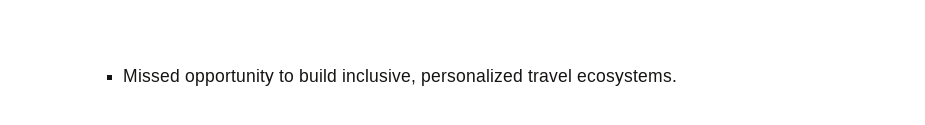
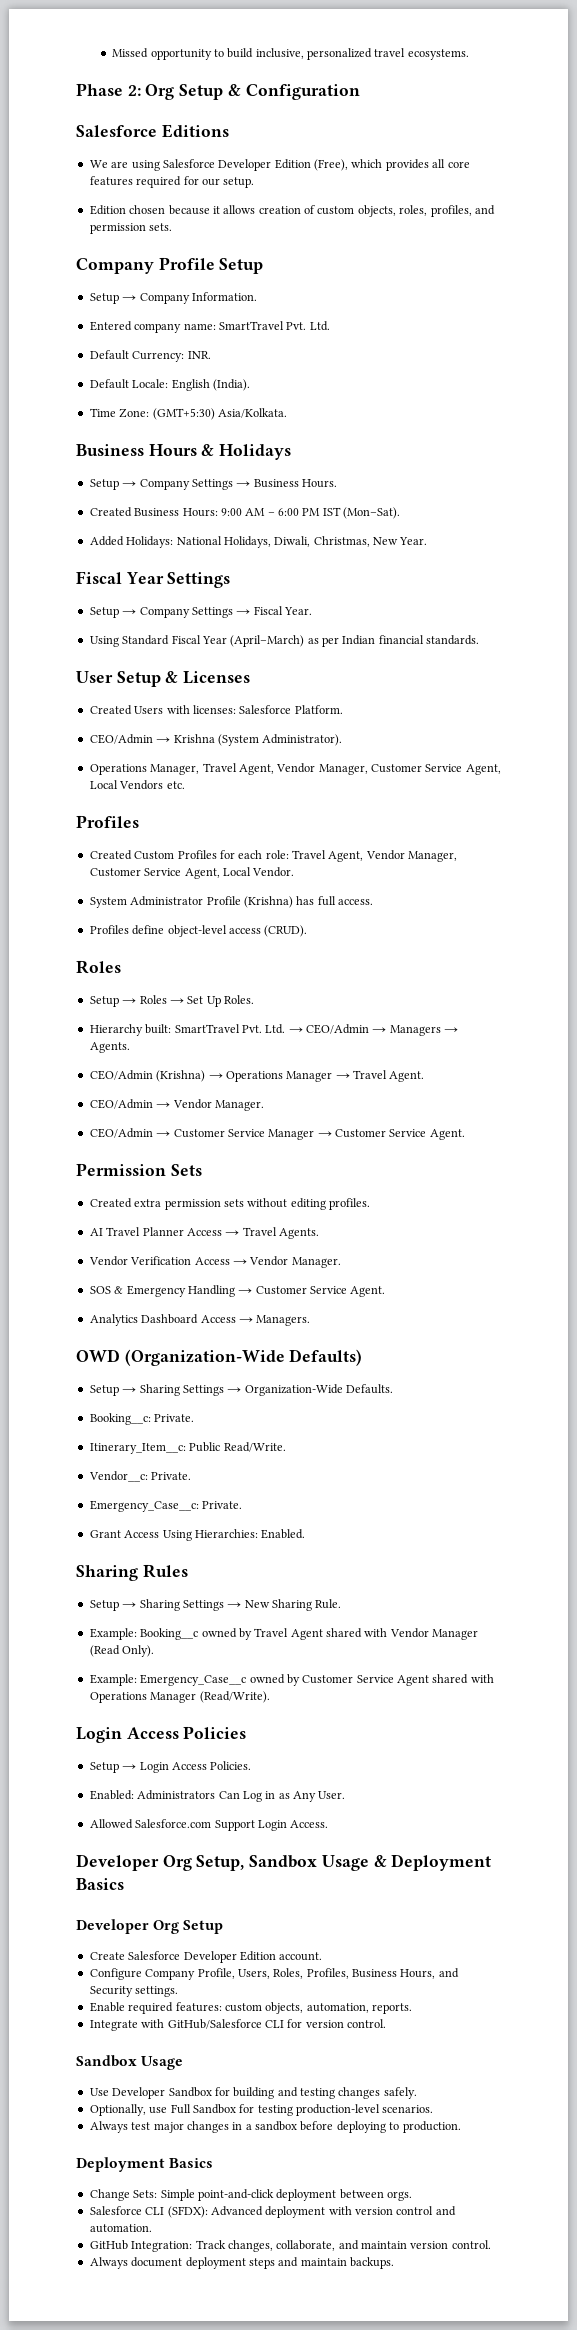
+ Phase 2: Org Setup & Configuration
+ Salesforce Editions
+ We are using Salesforce Developer Edition (Free), which provides all core features required for our setup.
+ Edition chosen because it allows creation of custom objects, roles, profiles, and permission sets.
+ Company Profile Setup
+ Setup → Company Information.
+ Entered company name: SmartTravel Pvt. Ltd.
+ Default Currency: INR.
+ Default Locale: English (India).
+ Time Zone: (GMT+5:30) Asia/Kolkata.
+ Business Hours & Holidays
+ Setup → Company Settings → Business Hours.
+ Created Business Hours: 9:00 AM – 6:00 PM IST (Mon–Sat).
+ Added Holidays: National Holidays, Diwali, Christmas, New Year.
+ Fiscal Year Settings
+ Setup → Company Settings → Fiscal Year.
+ Using Standard Fiscal Year (April–March) as per Indian financial standards.
+ User Setup & Licenses
+ Created Users with licenses: Salesforce Platform.
+ CEO/Admin → Krishna (System Administrator).
+ Operations Manager, Travel Agent, Vendor Manager, Customer Service Agent, Local Vendors etc.
+ Profiles
+ Created Custom Profiles for each role: Travel Agent, Vendor Manager, Customer Service Agent, Local Vendor.
+ System Administrator Profile (Krishna) has full access.
+ Profiles define object-level access (CRUD).
+ Roles
+ Setup → Roles → Set Up Roles.
+ Hierarchy built: SmartTravel Pvt. Ltd. → CEO/Admin → Managers → Agents.
+ CEO/Admin (Krishna) → Operations Manager → Travel Agent.
+ CEO/Admin → Vendor Manager.
+ CEO/Admin → Customer Service Manager → Customer Service Agent.
+ Permission Sets
+ Created extra permission sets without editing profiles.
+ AI Travel Planner Access → Travel Agents.
+ Vendor Verification Access → Vendor Manager.
+ SOS & Emergency Handling → Customer Service Agent.
+ Analytics Dashboard Access → Managers.
+ OWD (Organization-Wide Defaults)
+ Setup → Sharing Settings → Organization-Wide Defaults.
+ Booking__c: Private.
+ Itinerary_Item__c: Public Read/Write.
+ Vendor__c: Private.
+ Emergency_Case__c: Private.
+ Grant Access Using Hierarchies: Enabled.
+ Sharing Rules
+ Setup → Sharing Settings → New Sharing Rule.
+ Example: Booking__c owned by Travel Agent shared with Vendor Manager (Read Only).
+ Example: Emergency_Case__c owned by Customer Service Agent shared with Operations Manager (Read/Write).
+ Login Access Policies
+ Setup → Login Access Policies.
+ Enabled: Administrators Can Log in as Any User.
+ Allowed Salesforce.com Support Login Access.
+ Developer Org Setup, Sandbox Usage & Deployment Basics
+ Developer Org Setup
+ Create Salesforce Developer Edition account.
+ Configure Company Profile, Users, Roles, Profiles, Business Hours, and Security settings.
+ Enable required features: custom objects, automation, reports.
+ Integrate with GitHub/Salesforce CLI for version control.
+ Sandbox Usage
+ Use Developer Sandbox for building and testing changes safely.
+ Optionally, use Full Sandbox for testing production-level scenarios.
+ Always test major changes in a sandbox before deploying to production.
+ Deployment Basics
+ Change Sets: Simple point-and-click deployment between orgs.
+ Salesforce CLI (SFDX): Advanced deployment with version control and automation.
+ GitHub Integration: Track changes, collaborate, and maintain version control.
+ Always document deployment steps and maintain backups.

